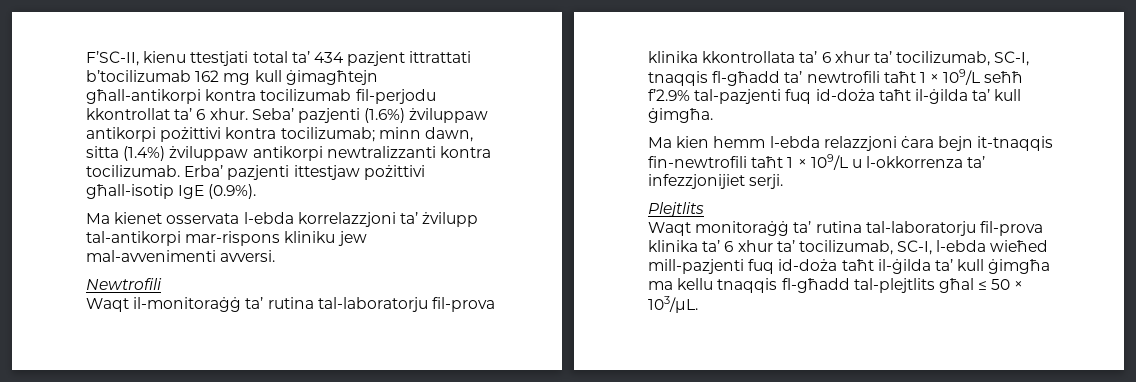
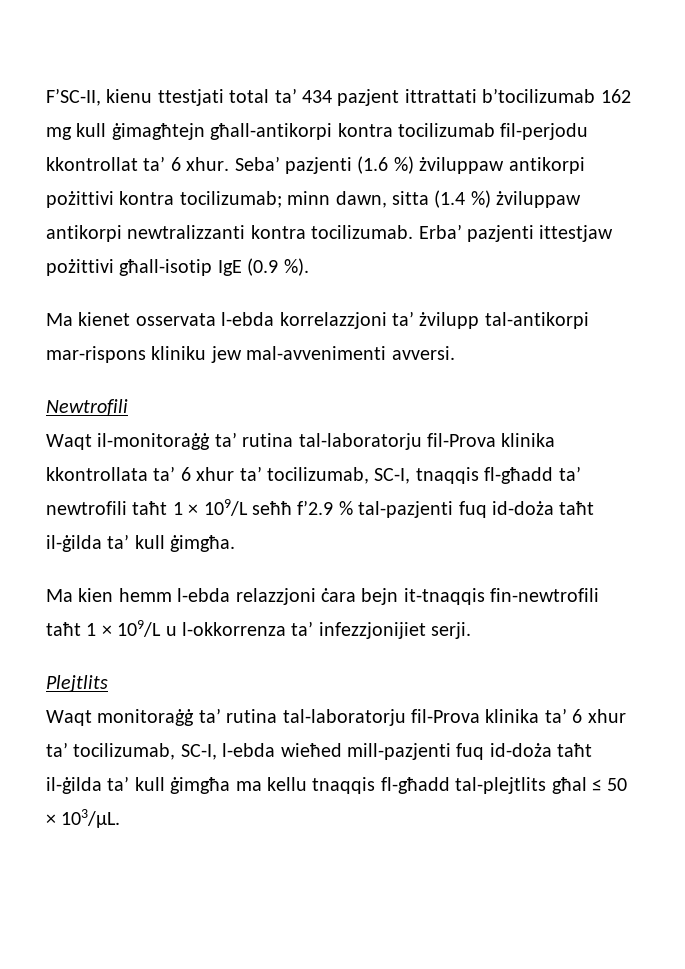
- Seba’ pazjenti (1.6%) żviluppaw antikorpi pożittivi kontra tocilizumab; minn dawn, sitta (1.4%) żviluppaw antikorpi newtralizzanti kontra tocilizumab.
+ Seba’ pazjenti (1.6 %) żviluppaw antikorpi pożittivi kontra tocilizumab; minn dawn, sitta (1.4 %) żviluppaw antikorpi newtralizzanti kontra tocilizumab.
- Erba’ pazjenti ittestjaw pożittivi għall-isotip IgE (0.9%).
+ Erba’ pazjenti ittestjaw pożittivi għall-isotip IgE (0.9 %).
- Waqt il-monitoraġġ ta’ rutina tal-laboratorju fil-prova klinika kkontrollata ta’ 6 xhur ta’ tocilizumab, SC-I, tnaqqis fl-għadd ta’ newtrofili taħt 1 × 109/L seħħ f’2.9% tal-pazjenti fuq id-doża taħt il-ġilda ta’ kull ġimgħa.
+ Waqt il-monitoraġġ ta’ rutina tal-laboratorju fil-Prova klinika kkontrollata ta’ 6 xhur ta’ tocilizumab, SC-I, tnaqqis fl-għadd ta’ newtrofili taħt 1 × 109/L seħħ f’2.9 % tal-pazjenti fuq id-doża taħt il-ġilda ta’ kull ġimgħa.
- Waqt monitoraġġ ta’ rutina tal-laboratorju fil-prova klinika ta’ 6 xhur ta’ tocilizumab, SC-I, l-ebda wieħed mill-pazjenti fuq id-doża taħt il-ġilda ta’ kull ġimgħa ma kellu tnaqqis fl-għadd tal-plejtlits għal ≤ 50 × 103/µL.
+ Waqt monitoraġġ ta’ rutina tal-laboratorju fil-Prova klinika ta’ 6 xhur ta’ tocilizumab, SC-I, l-ebda wieħed mill-pazjenti fuq id-doża taħt il-ġilda ta’ kull ġimgħa ma kellu tnaqqis fl-għadd tal-plejtlits għal ≤ 50 × 103/µL.

